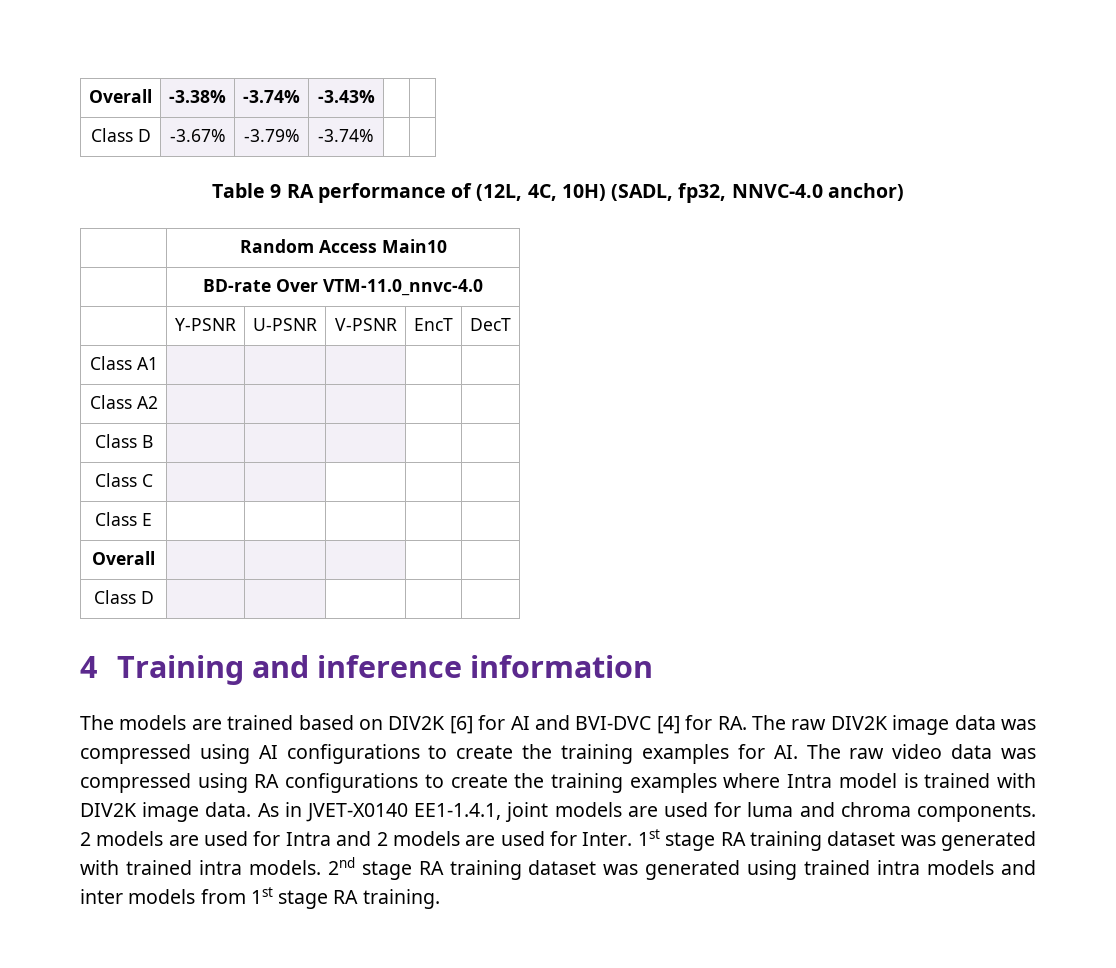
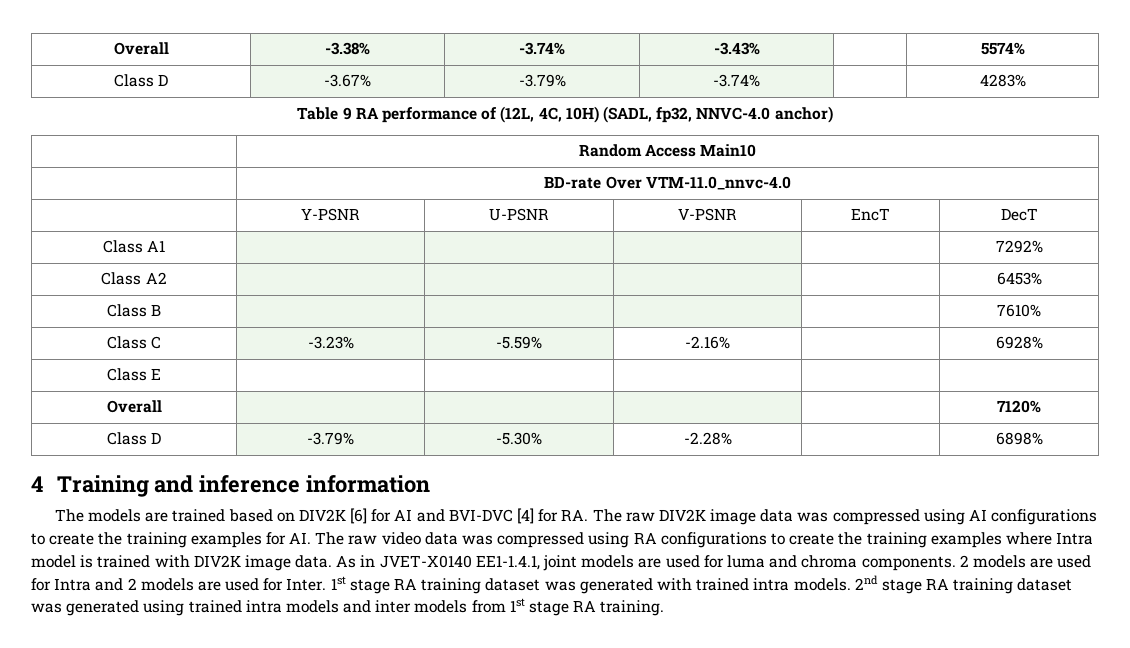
- Overall | -3.38% | -3.74% | -3.43% | |
+ Overall | -3.38% | -3.74% | -3.43% | | 5574%
- Class D | -3.67% | -3.79% | -3.74% | |
+ Class D | -3.67% | -3.79% | -3.74% | | 4283%
- Class A1 | | | | |
+ Class A1 | | | | | 7292%
- Class A2 | | | | |
+ Class A2 | | | | | 6453%
- Class B | | | | |
+ Class B | | | | | 7610%
- Class C | | | | |
+ Class C | -3.23% | -5.59% | -2.16% | | 6928%
- Overall | | | | |
- Class D | | | | |
+ Overall | | | | | 7120%
+ Class D | -3.79% | -5.30% | -2.28% | | 6898%

